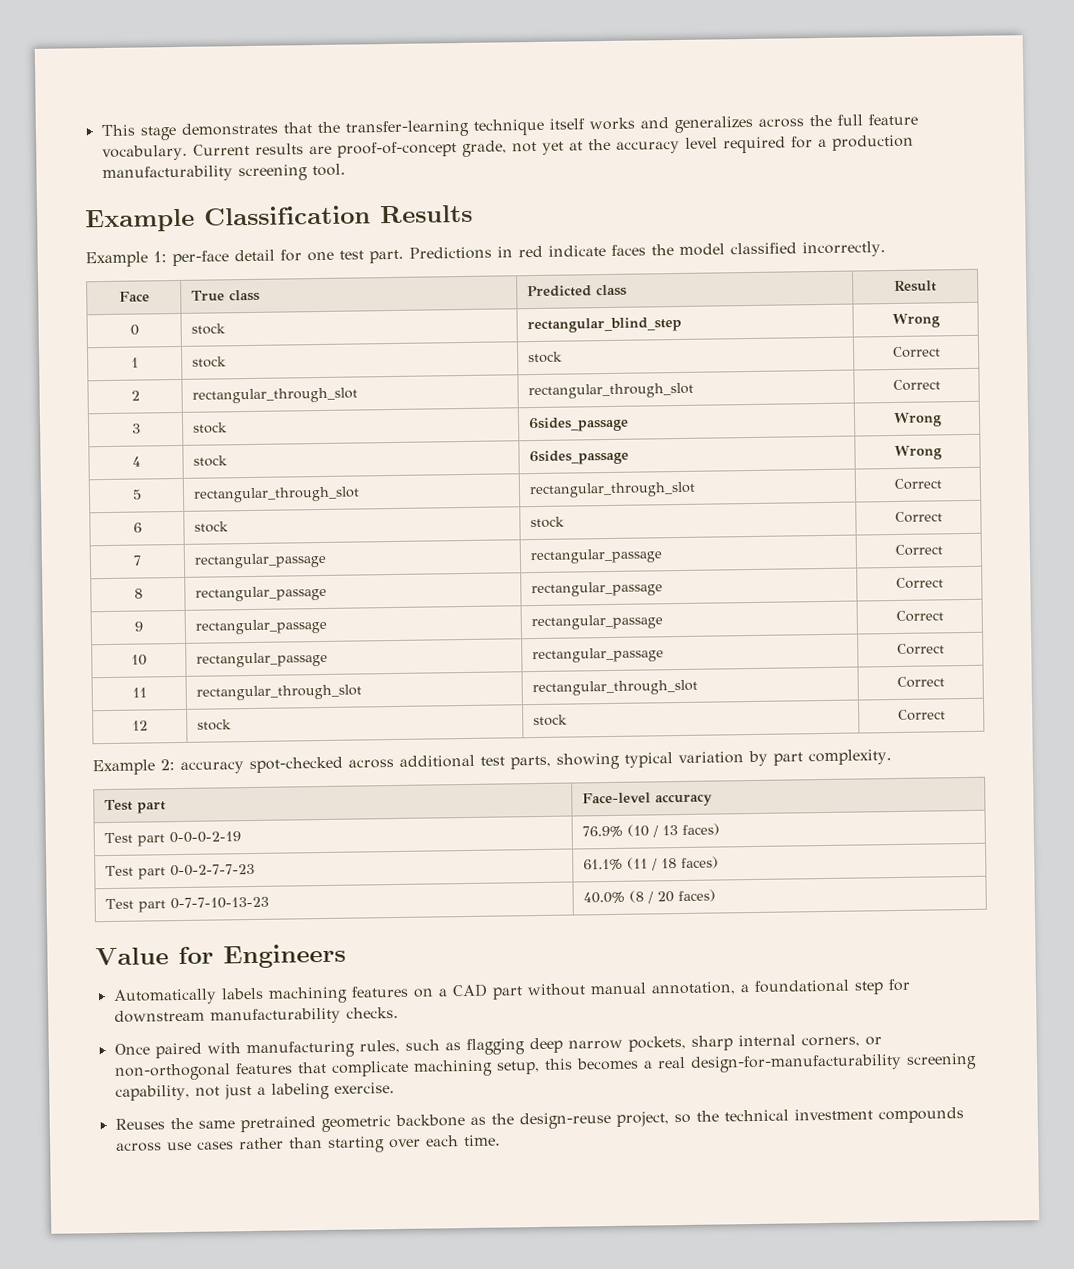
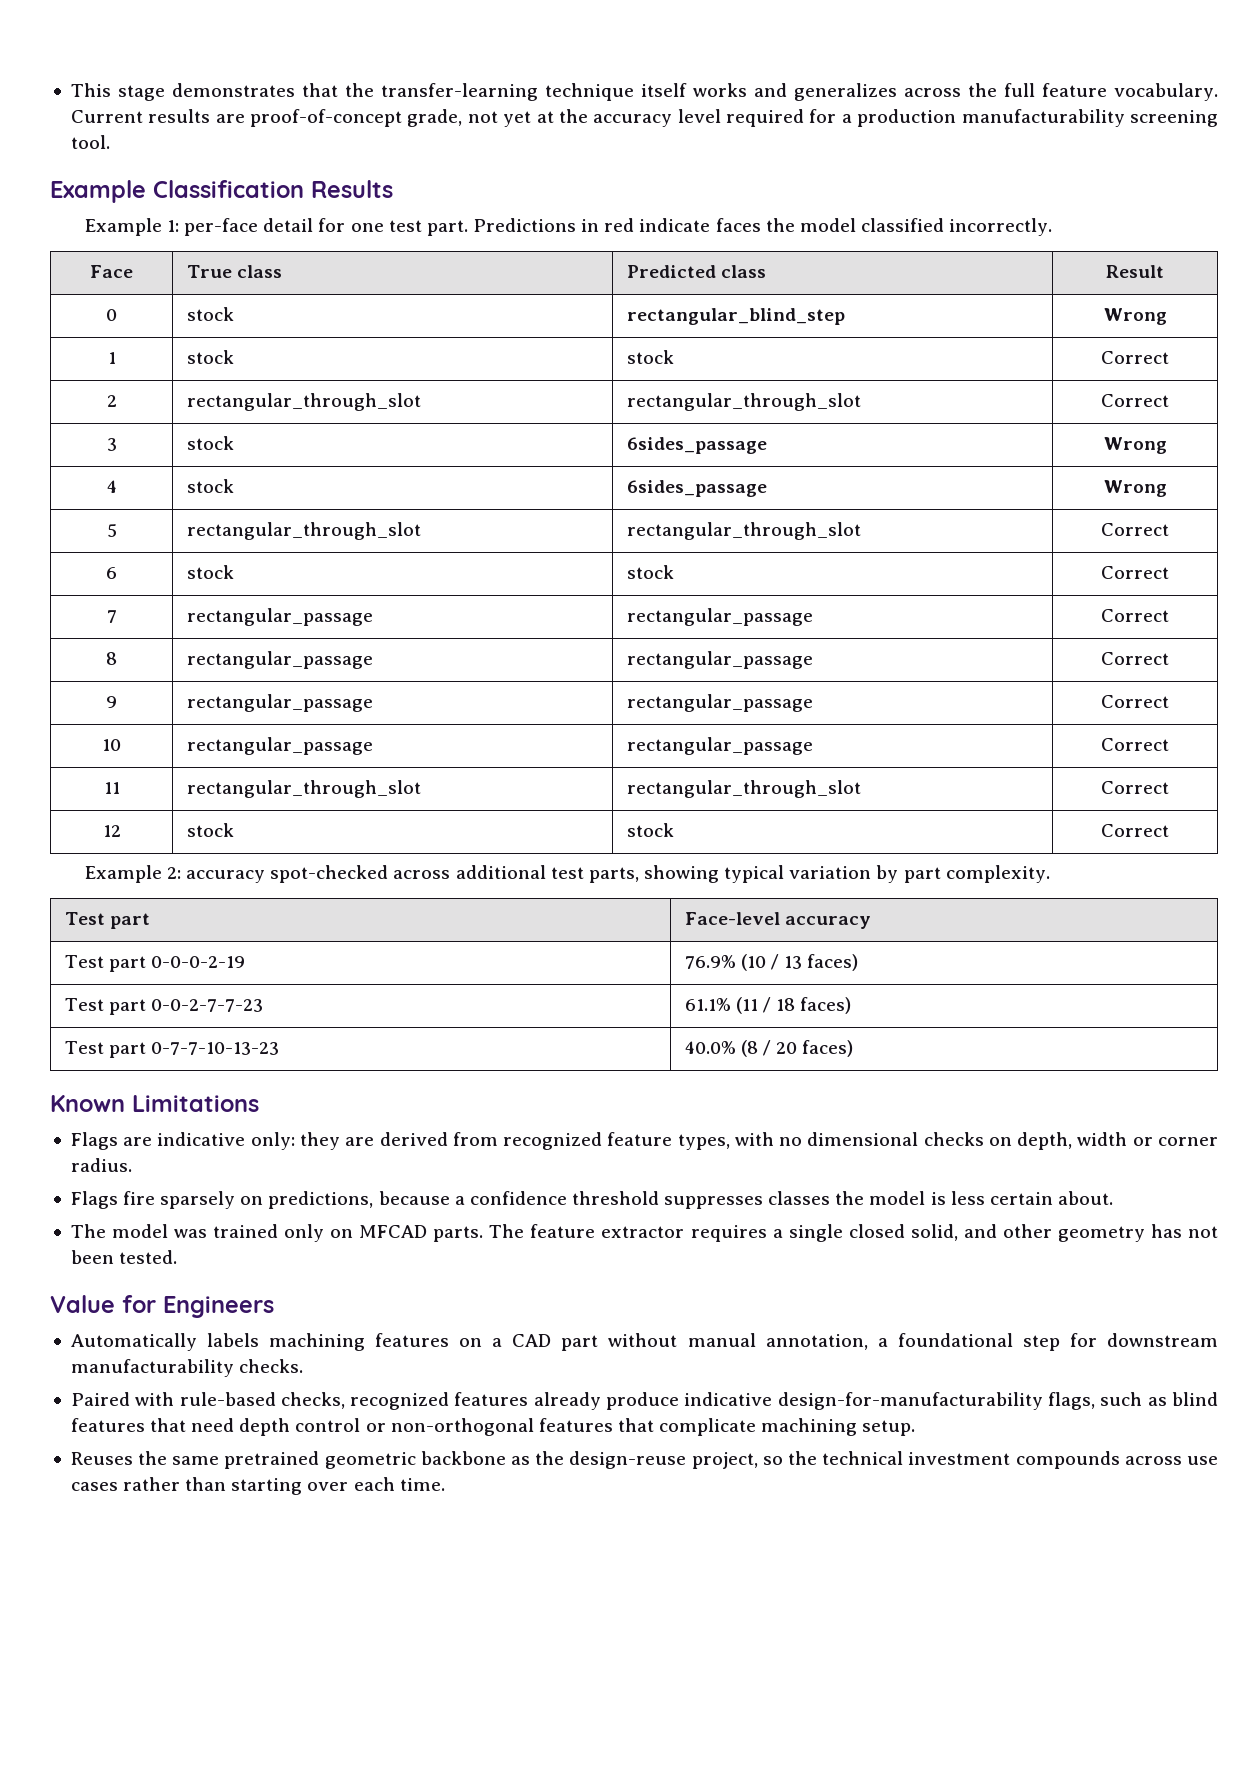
+ Known Limitations
+ Flags are indicative only: they are derived from recognized feature types, with no dimensional checks on depth, width or corner radius.
+ Flags fire sparsely on predictions, because a confidence threshold suppresses classes the model is less certain about.
+ The model was trained only on MFCAD parts. The feature extractor requires a single closed solid, and other geometry has not been tested.
- Once paired with manufacturing rules, such as flagging deep narrow pockets, sharp internal corners, or non-orthogonal features that complicate machining setup, this becomes a real design-for-manufacturability screening capability, not just a labeling exercise.
+ Paired with rule-based checks, recognized features already produce indicative design-for-manufacturability flags, such as blind features that need depth control or non-orthogonal features that complicate machining setup.

